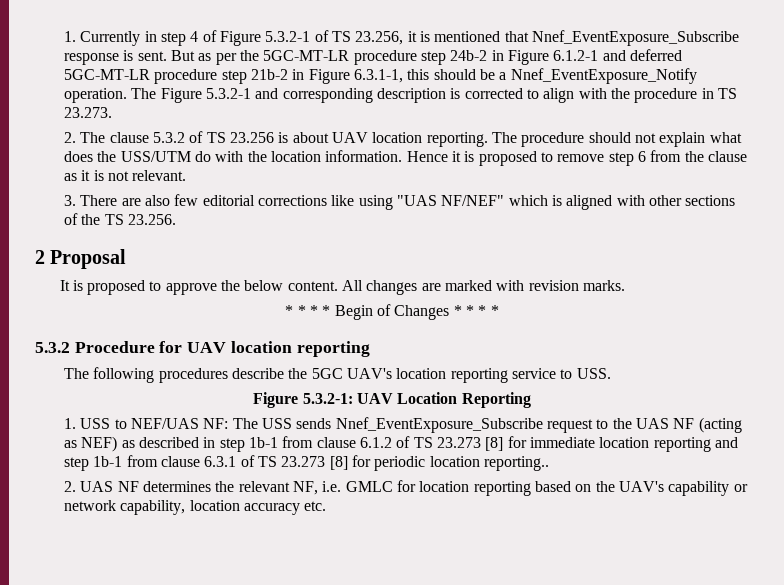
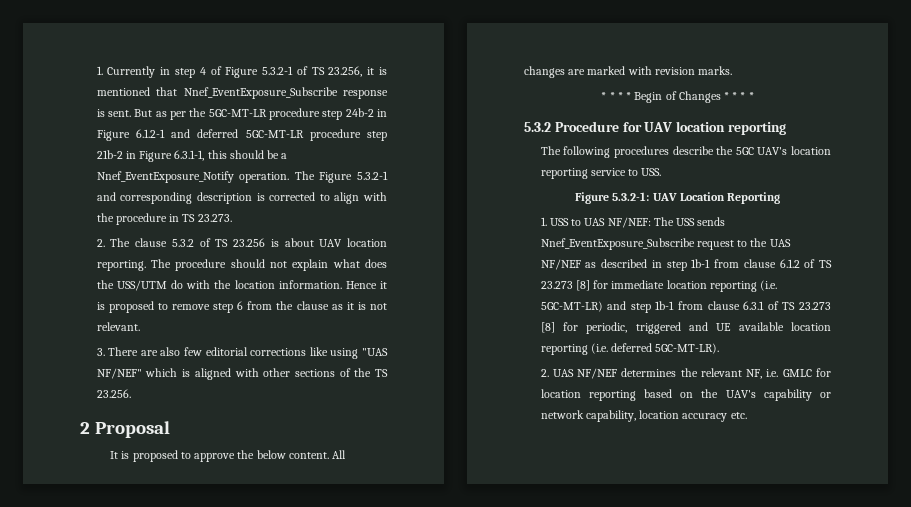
- 1. USS to NEF/UAS NF: The USS sends Nnef_EventExposure_Subscribe request to the UAS NF (acting as NEF) as described in step 1b-1 from clause 6.1.2 of TS 23.273 [8] for immediate location reporting and step 1b-1 from clause 6.3.1 of TS 23.273 [8] for periodic location reporting..
+ 1. USS to UAS NF/NEF: The USS sends Nnef_EventExposure_Subscribe request to the UAS NF/NEF as described in step 1b-1 from clause 6.1.2 of TS 23.273 [8] for immediate location reporting (i.e. 5GC-MT-LR) and step 1b-1 from clause 6.3.1 of TS 23.273 [8] for periodic, triggered and UE available location reporting (i.e. deferred 5GC-MT-LR).
- 2. UAS NF determines the relevant NF, i.e. GMLC for location reporting based on the UAV's capability or network capability, location accuracy etc.
+ 2. UAS NF/NEF determines the relevant NF, i.e. GMLC for location reporting based on the UAV's capability or network capability, location accuracy etc.

